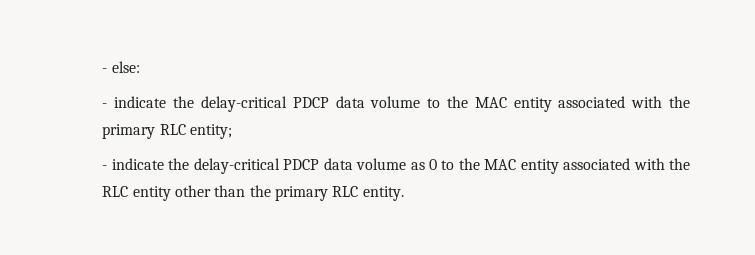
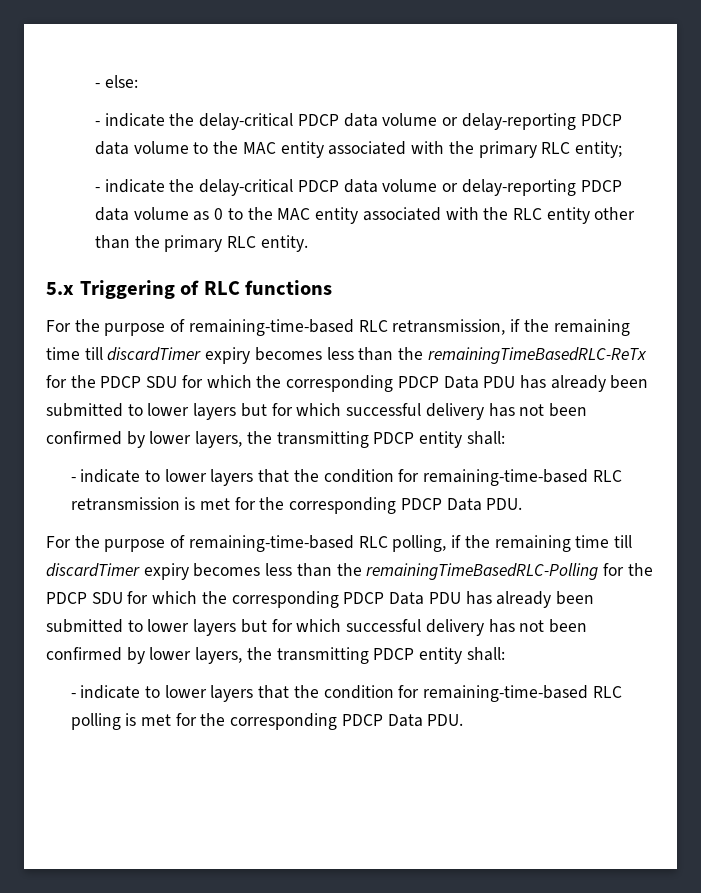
- - indicate the delay-critical PDCP data volume to the MAC entity associated with the primary RLC entity;
+ - indicate the delay-critical PDCP data volume or delay-reporting PDCP data volume to the MAC entity associated with the primary RLC entity;
- - indicate the delay-critical PDCP data volume as 0 to the MAC entity associated with the RLC entity other than the primary RLC entity.
+ - indicate the delay-critical PDCP data volume or delay-reporting PDCP data volume as 0 to the MAC entity associated with the RLC entity other than the primary RLC entity.
+ 5.x Triggering of RLC functions
+ For the purpose of remaining-time-based RLC retransmission, if the remaining time till discardTimer expiry becomes less than the remainingTimeBasedRLC-ReTx for the PDCP SDU for which the corresponding PDCP Data PDU has already been submitted to lower layers but for which successful delivery has not been confirmed by lower layers, the transmitting PDCP entity shall:
+ - indicate to lower layers that the condition for remaining-time-based RLC retransmission is met for the corresponding PDCP Data PDU.
+ For the purpose of remaining-time-based RLC polling, if the remaining time till discardTimer expiry becomes less than the remainingTimeBasedRLC-Polling for the PDCP SDU for which the corresponding PDCP Data PDU has already been submitted to lower layers but for which successful delivery has not been confirmed by lower layers, the transmitting PDCP entity shall:
+ - indicate to lower layers that the condition for remaining-time-based RLC polling is met for the corresponding PDCP Data PDU.

